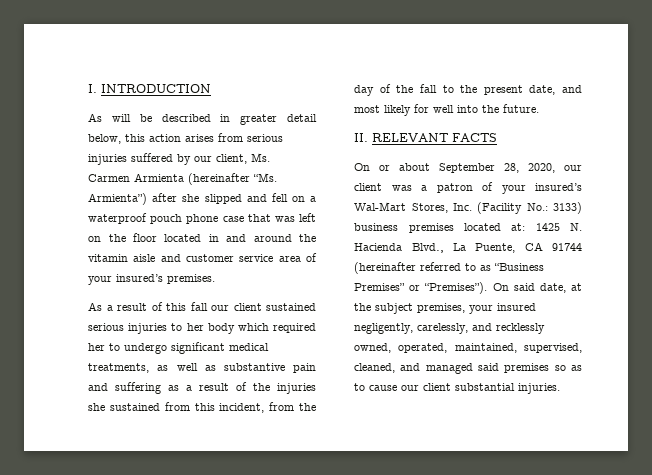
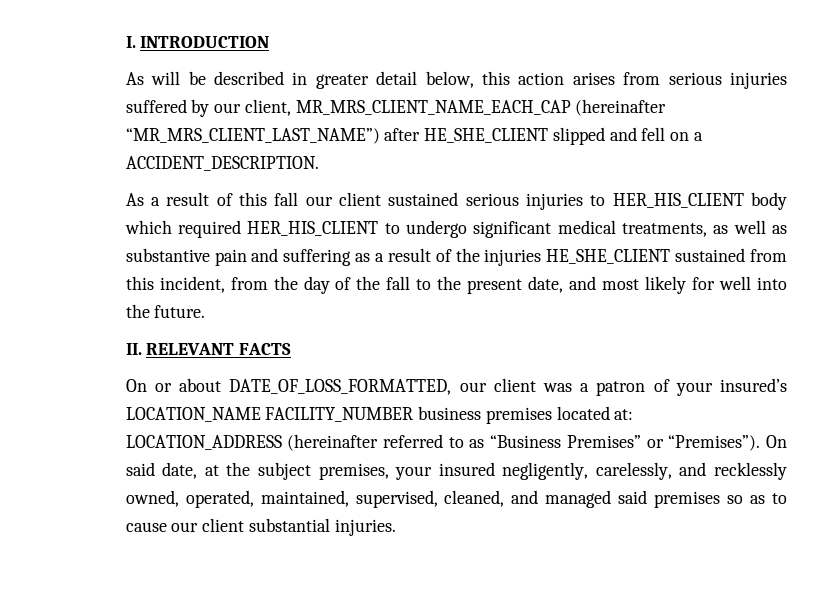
- As will be described in greater detail below, this action arises from serious injuries suffered by our client, Ms. Carmen Armienta (hereinafter “Ms. Armienta”) after she slipped and fell on a waterproof pouch phone case that was left on the floor located in and around the vitamin aisle and customer service area of your insured’s premises.
+ As will be described in greater detail below, this action arises from serious injuries suffered by our client, MR_MRS_CLIENT_NAME_EACH_CAP (hereinafter “MR_MRS_CLIENT_LAST_NAME”) after HE_SHE_CLIENT slipped and fell on a ACCIDENT_DESCRIPTION.
- As a result of this fall our client sustained serious injuries to her body which required her to undergo significant medical treatments, as well as substantive pain and suffering as a result of the injuries she sustained from this incident, from the day of the fall to the present date, and most likely for well into the future.
+ As a result of this fall our client sustained serious injuries to HER_HIS_CLIENT body which required HER_HIS_CLIENT to undergo significant medical treatments, as well as substantive pain and suffering as a result of the injuries HE_SHE_CLIENT sustained from this incident, from the day of the fall to the present date, and most likely for well into the future.
- On or about September 28, 2020, our client was a patron of your insured’s Wal-Mart Stores, Inc. (Facility No.: 3133) business premises located at: 1425 N. Hacienda Blvd., La Puente, CA 91744 (hereinafter referred to as “Business Premises” or “Premises”).
+ On or about DATE_OF_LOSS_FORMATTED, our client was a patron of your insured’s LOCATION_NAME FACILITY_NUMBER business premises located at: LOCATION_ADDRESS (hereinafter referred to as “Business Premises” or “Premises”).

